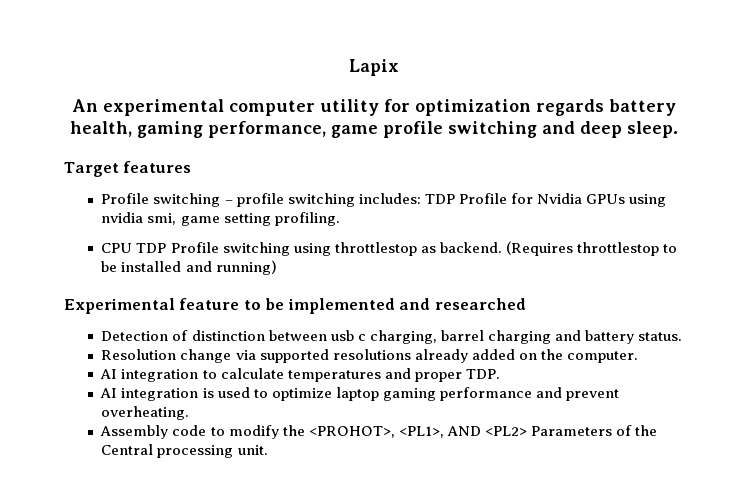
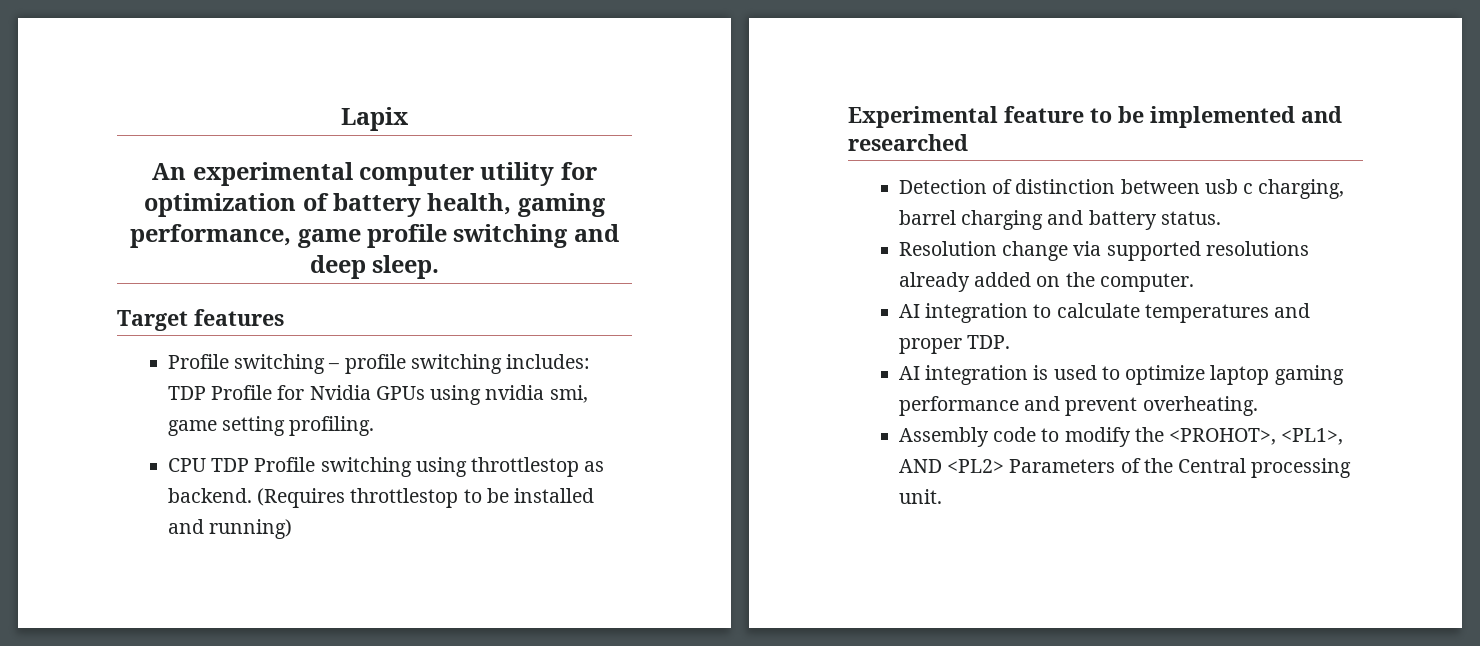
- An experimental computer utility for optimization regards battery health, gaming performance, game profile switching and deep sleep.
+ An experimental computer utility for optimization of battery health, gaming performance, game profile switching and deep sleep.

